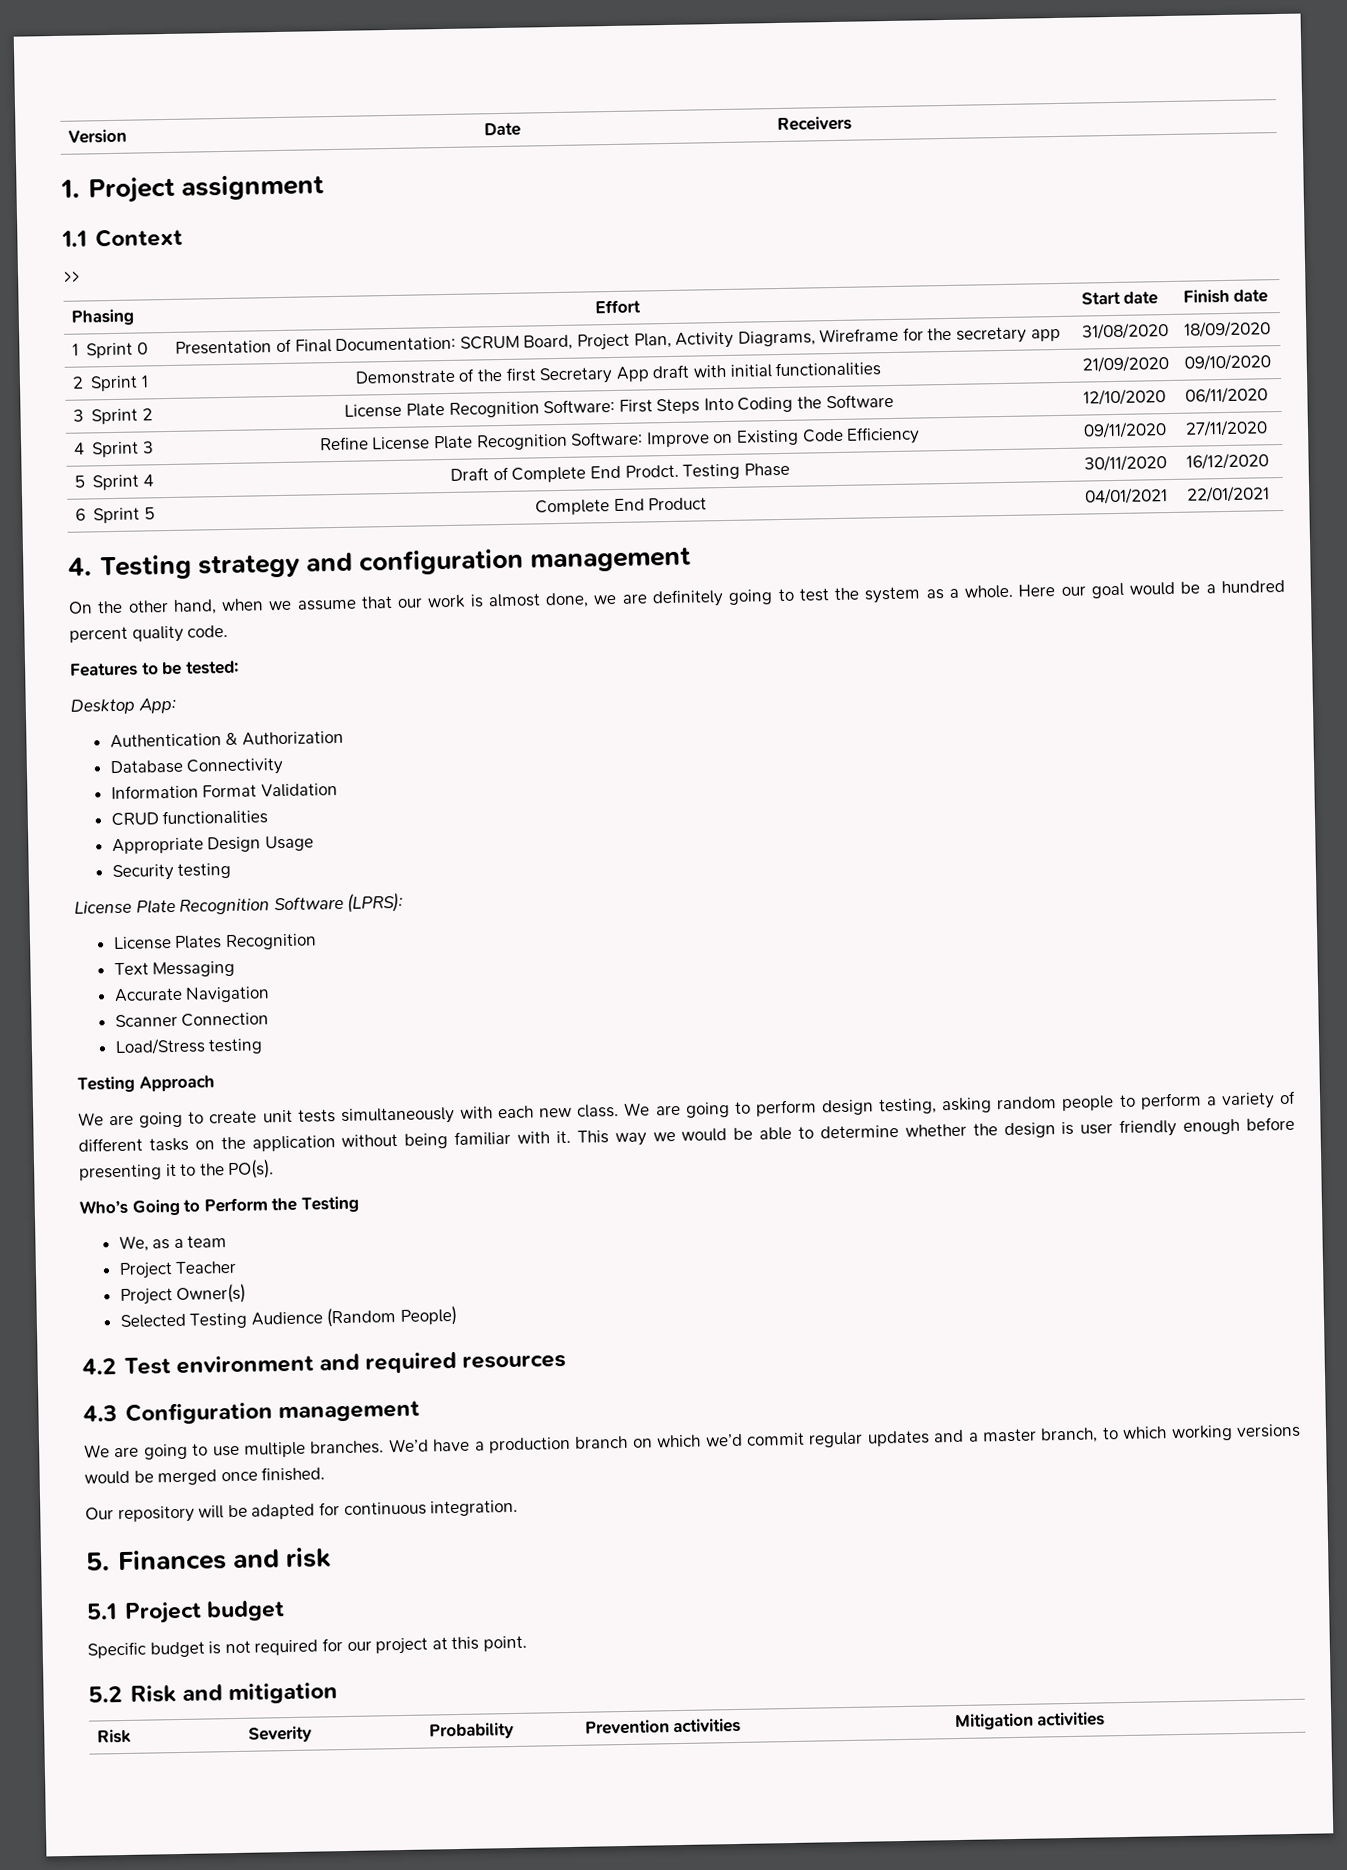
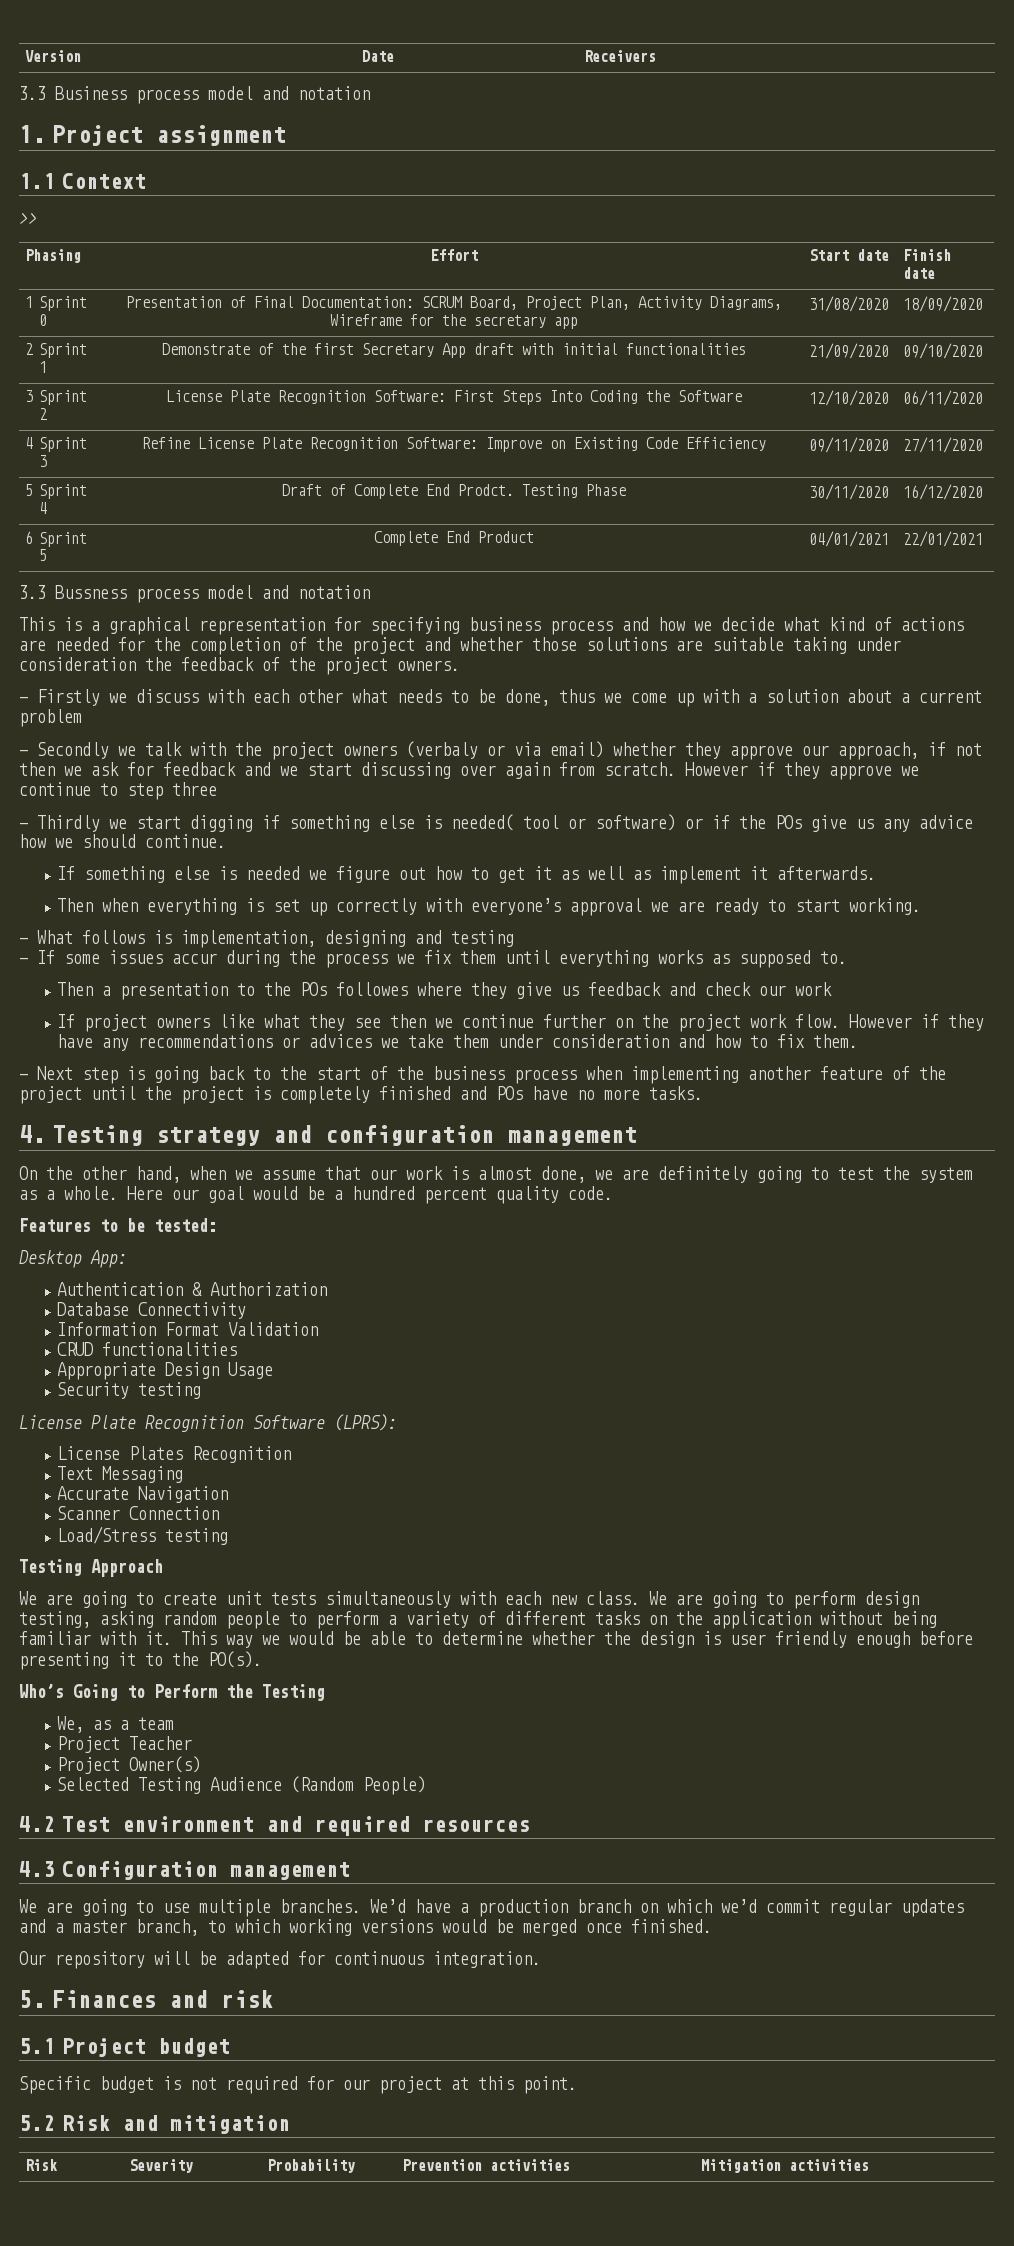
+ 3.3 Business process model and notation
+ 3.3 Bussness process model and notation
+ This is a graphical representation for specifying business process and how we decide what kind of actions are needed for the completion of the project and whether those solutions are suitable taking under consideration the feedback of the project owners.
+ - Firstly we discuss with each other what needs to be done, thus we come up with a solution about a current problem
+ - Secondly we talk with the project owners (verbaly or via email) whether they approve our approach, if not then we ask for feedback and we start discussing over again from scratch. However if they approve we continue to step three
+ - Thirdly we start digging if something else is needed( tool or software) or if the POs give us any advice how we should continue.
+ If something else is needed we figure out how to get it as well as implement it afterwards.
+ Then when everything is set up correctly with everyone’s approval we are ready to start working.
+ - What follows is implementation, designing and testing
+ - If some issues accur during the process we fix them until everything works as supposed to.
+ Then a presentation to the POs followes where they give us feedback and check our work
+ If project owners like what they see then we continue further on the project work flow. However if they have any recommendations or advices we take them under consideration and how to fix them.
+ - Next step is going back to the start of the business process when implementing another feature of the project until the project is completely finished and POs have no more tasks.

